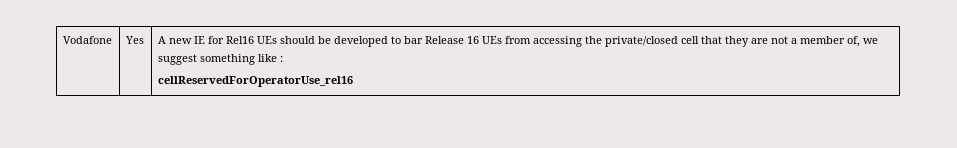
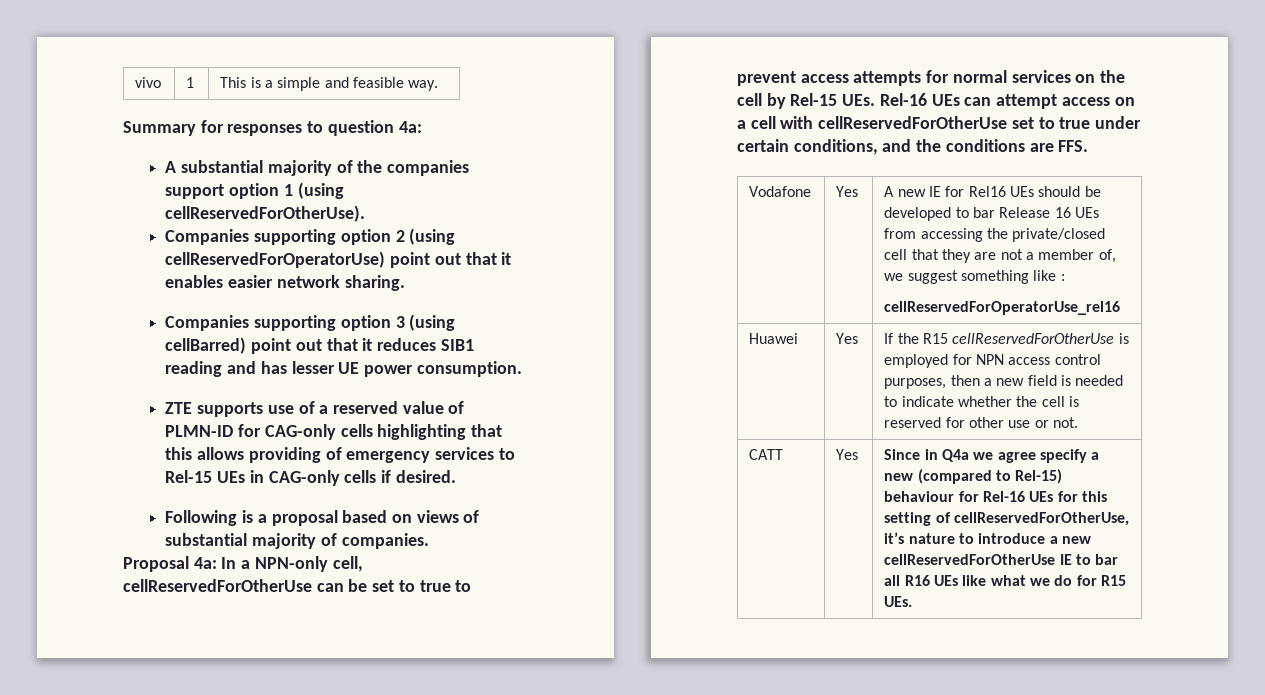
+ vivo | 1 | This is a simple and feasible way.
+ Summary for responses to question 4a:
+ A substantial majority of the companies support option 1 (using cellReservedForOtherUse).
+ Companies supporting option 2 (using cellReservedForOperatorUse) point out that it enables easier network sharing.
+ Companies supporting option 3 (using cellBarred) point out that it reduces SIB1 reading and has lesser UE power consumption.
+ ZTE supports use of a reserved value of PLMN-ID for CAG-only cells highlighting that this allows providing of emergency services to Rel-15 UEs in CAG-only cells if desired.
+ Following is a proposal based on views of substantial majority of companies.
+ Proposal 4a: In a NPN-only cell, cellReservedForOtherUse can be set to true to prevent access attempts for normal services on the cell by Rel-15 UEs. Rel-16 UEs can attempt access on a cell with cellReservedForOtherUse set to true under certain conditions, and the conditions are FFS.
+ Huawei | Yes | If the R15 cellReservedForOtherUse is employed for NPN access control purposes, then a new field is needed to indicate whether the cell is reserved for other use or not.
+ CATT | Yes | Since in Q4a we agree specify a new (compared to Rel-15) behaviour for Rel-16 UEs for this setting of cellReservedForOtherUse, it’s nature to introduce a new cellReservedForOtherUse IE to bar all R16 UEs like what we do for R15 UEs.

